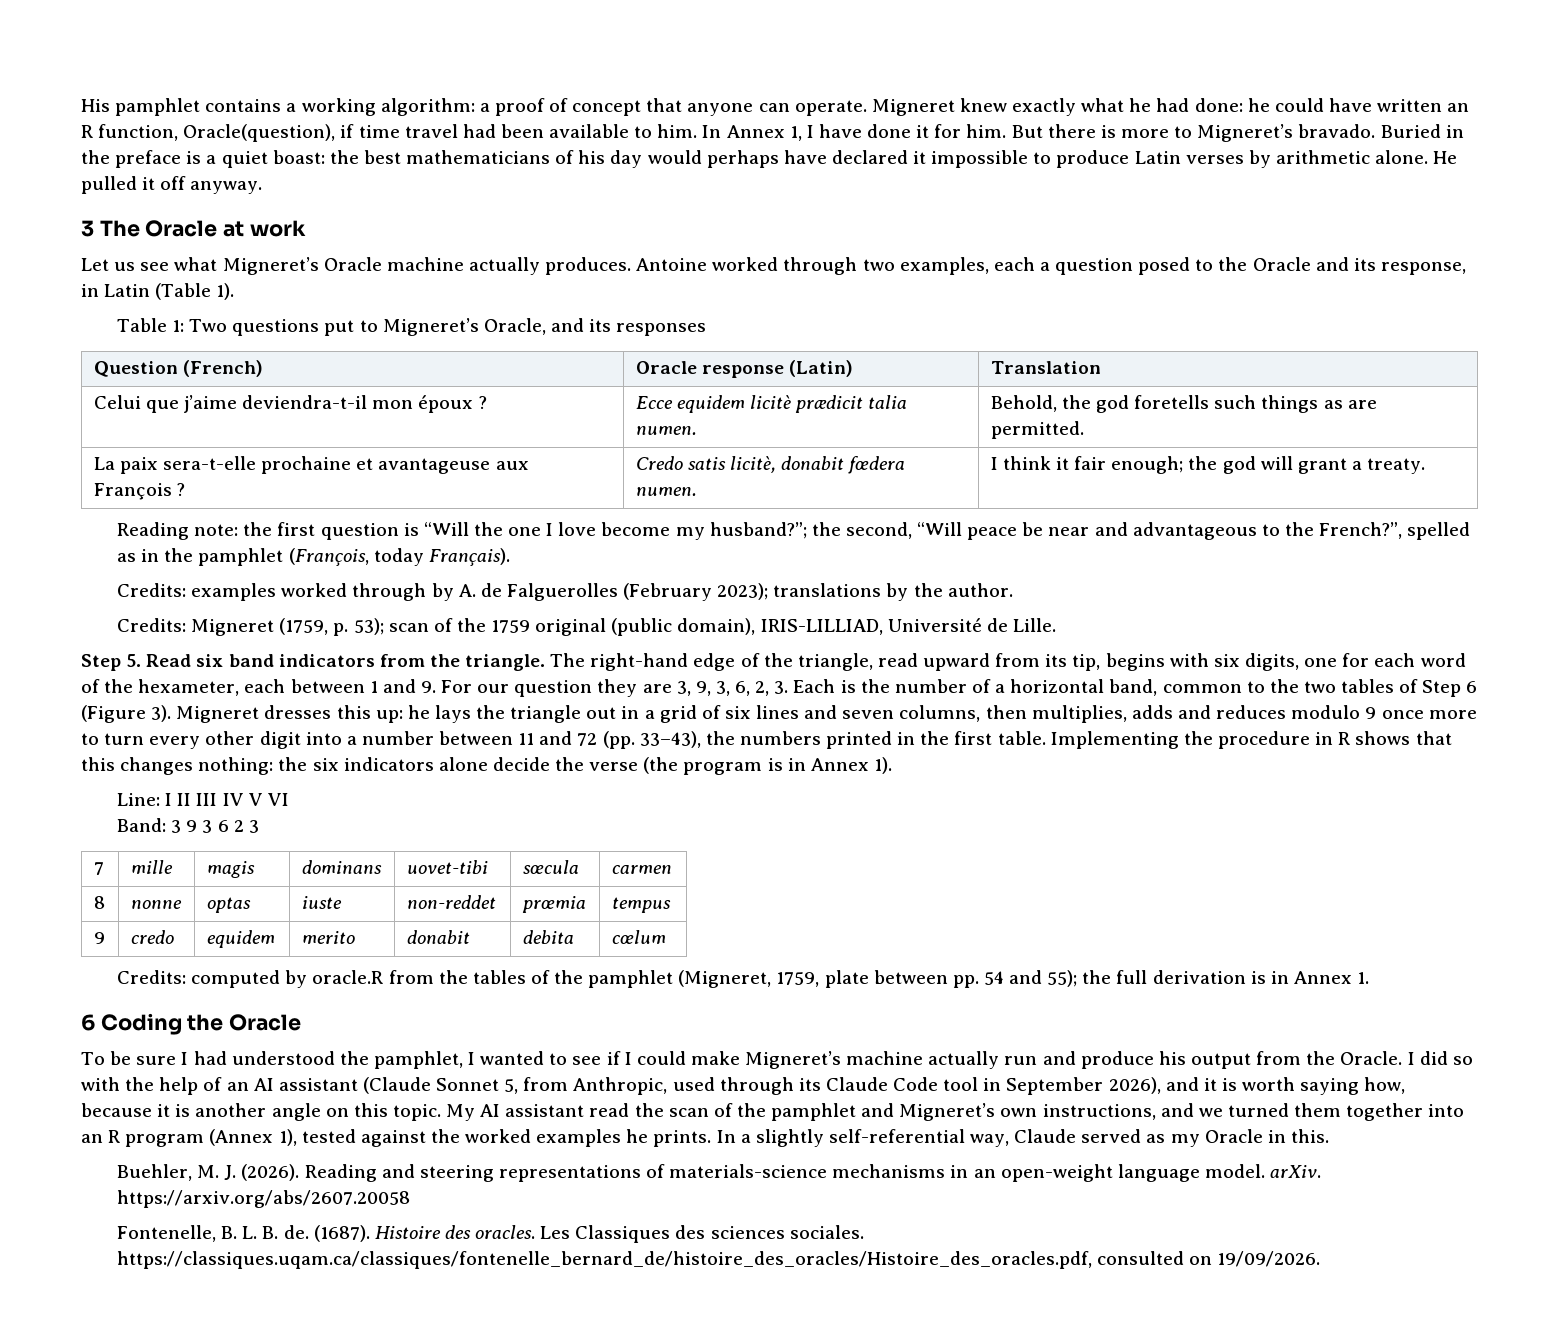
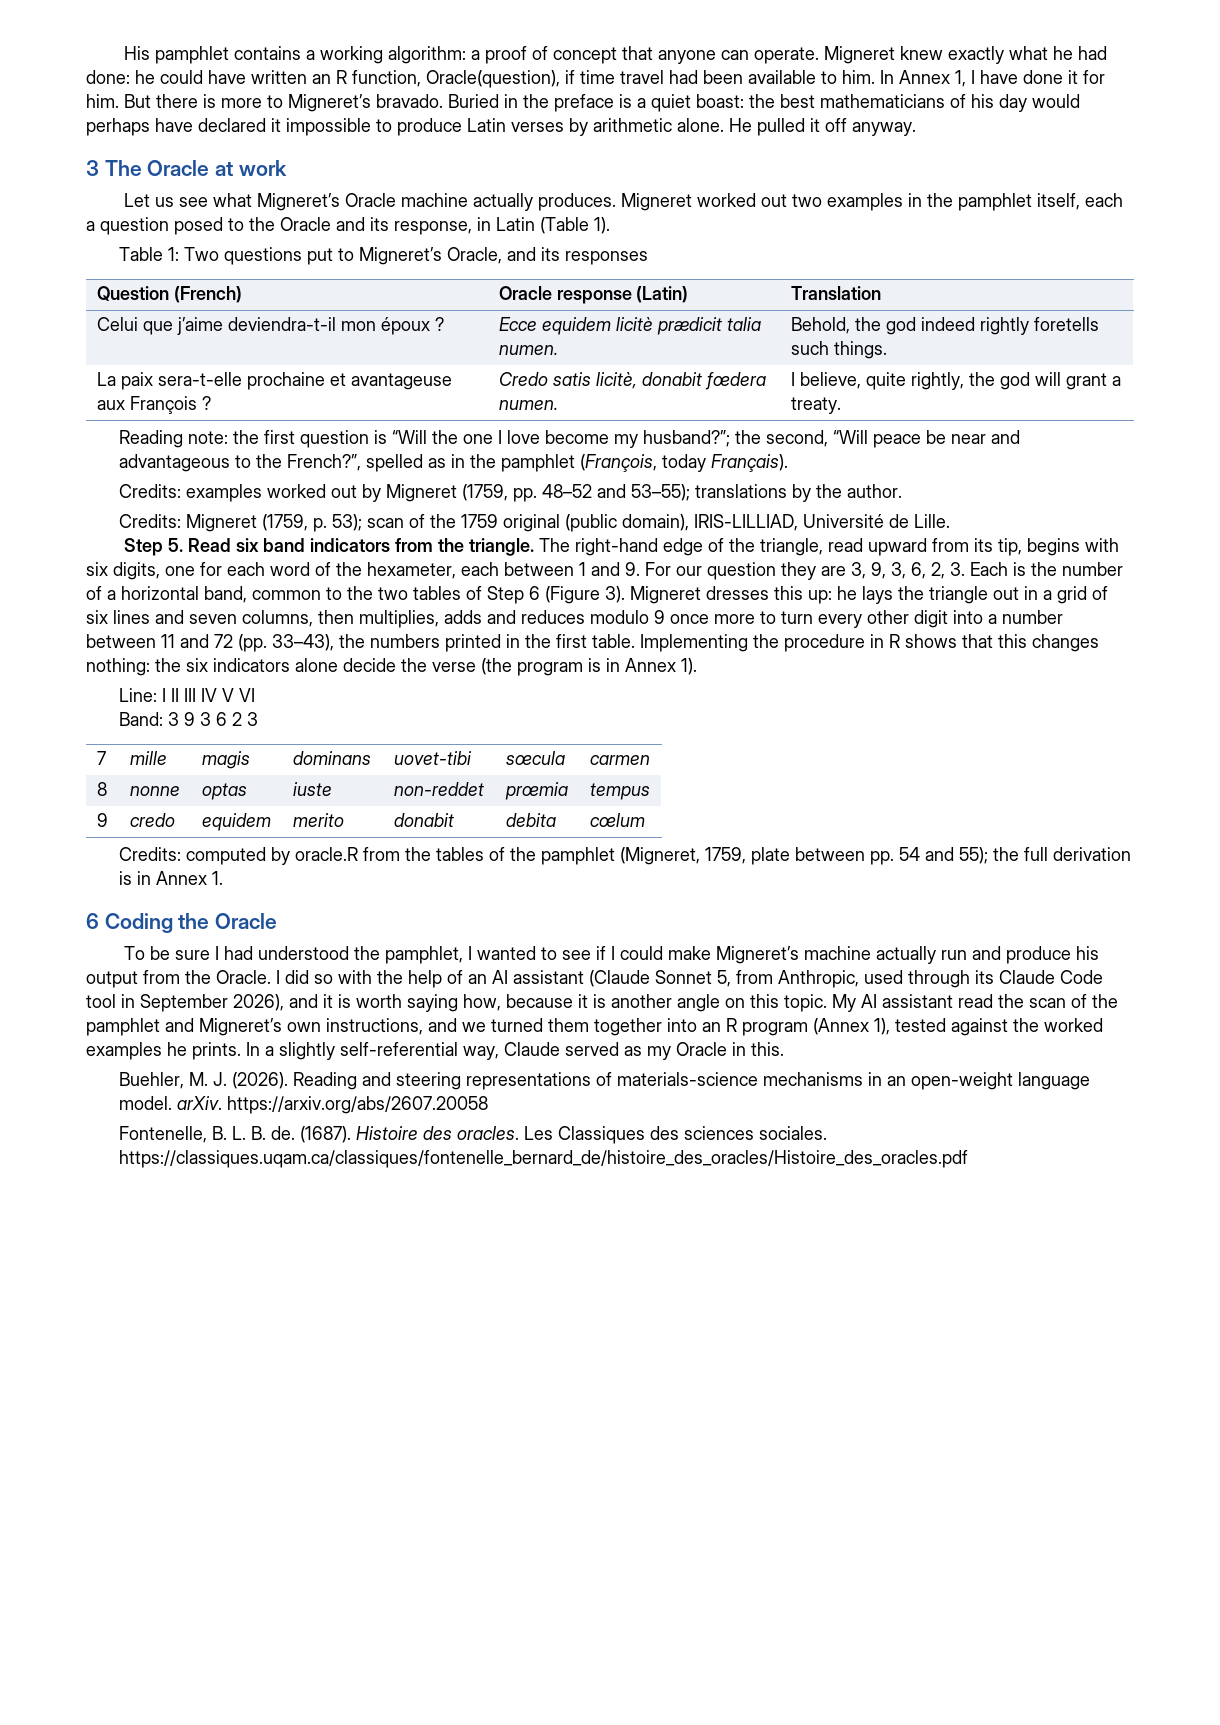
- Antoine worked through two examples, each a question posed to the Oracle and its response, in Latin (Table 1).
+ Migneret worked out two examples in the pamphlet itself, each a question posed to the Oracle and its response, in Latin (Table 1).
- Celui que j’aime deviendra-t-il mon époux ? | Ecce equidem licitè prædicit talia numen. | Behold, the god foretells such things as are permitted.
+ Celui que j’aime deviendra-t-il mon époux ? | Ecce equidem licitè prædicit talia numen. | Behold, the god indeed rightly foretells such things.
- La paix sera-t-elle prochaine et avantageuse aux François ? | Credo satis licitè, donabit fœdera numen. | I think it fair enough; the god will grant a treaty.
+ La paix sera-t-elle prochaine et avantageuse aux François ? | Credo satis licitè, donabit fœdera numen. | I believe, quite rightly, the god will grant a treaty.
- Credits: examples worked through by A. de Falguerolles (February 2023); translations by the author.
+ Credits: examples worked out by Migneret (1759, pp. 48–52 and 53–55); translations by the author.
- Les Classiques des sciences sociales. https://classiques.uqam.ca/classiques/fontenelle_bernard_de/histoire_des_oracles/Histoire_des_oracles.pdf, consulted on 19/09/2026.
+ Les Classiques des sciences sociales. https://classiques.uqam.ca/classiques/fontenelle_bernard_de/histoire_des_oracles/Histoire_des_oracles.pdf

